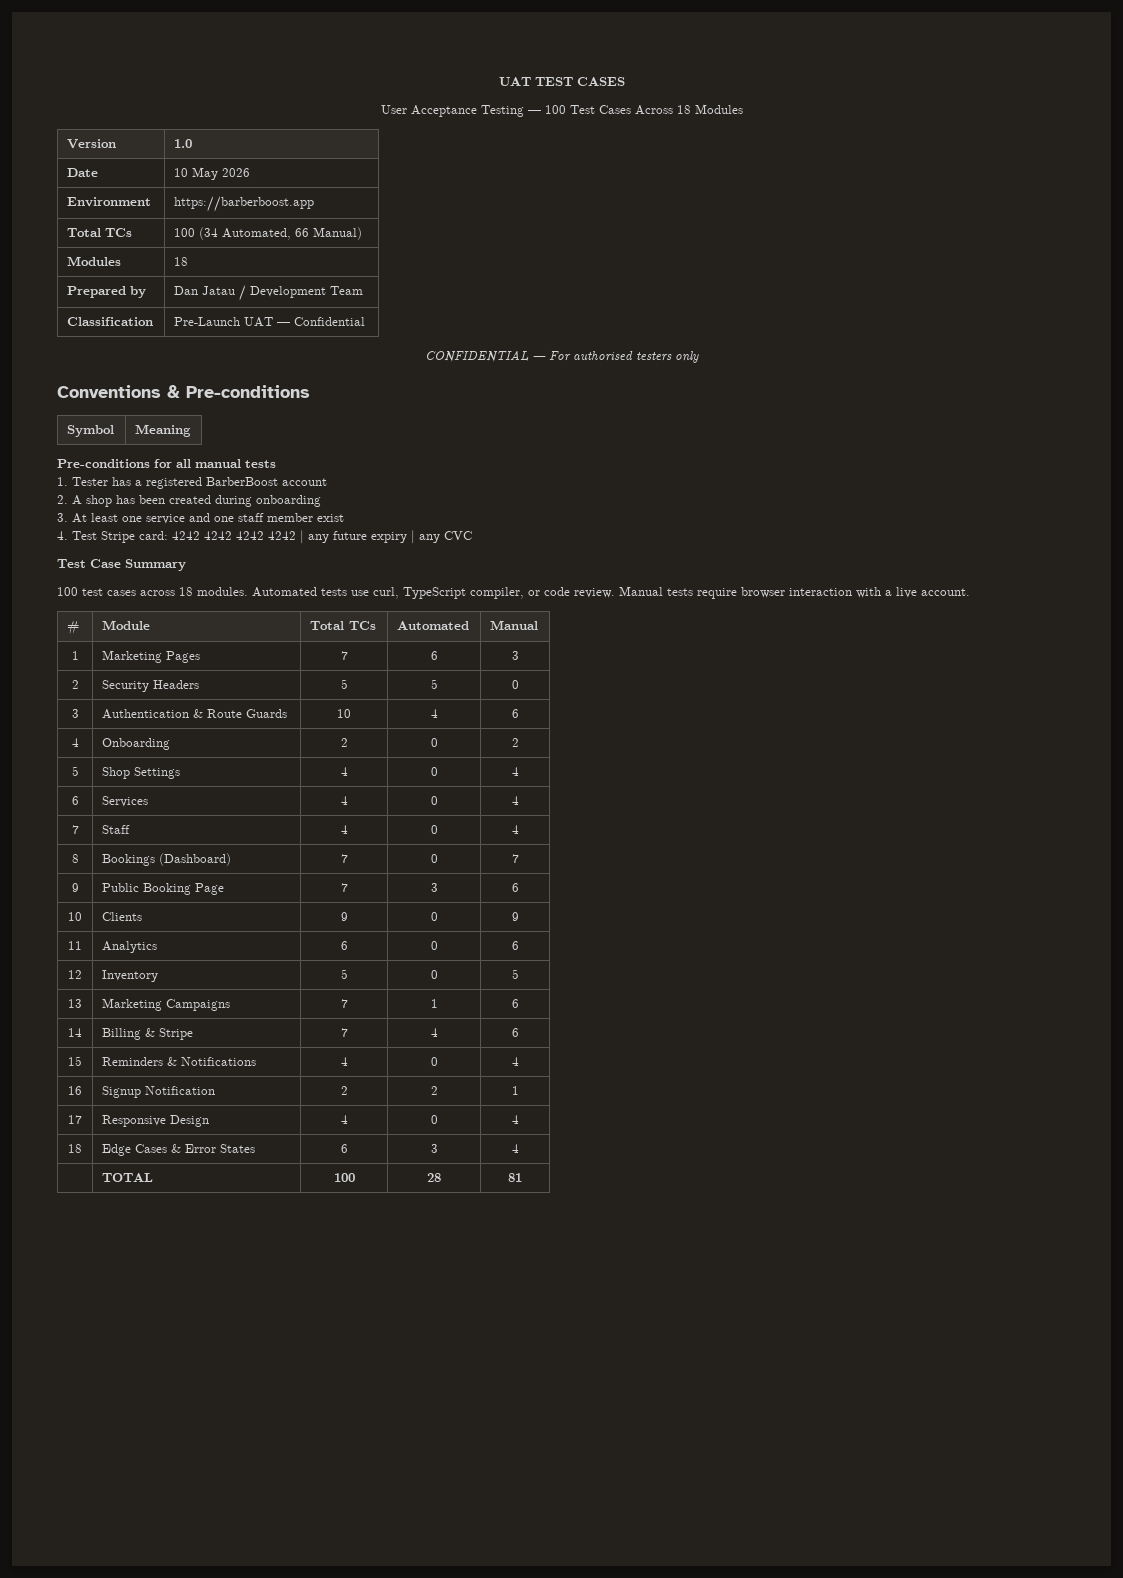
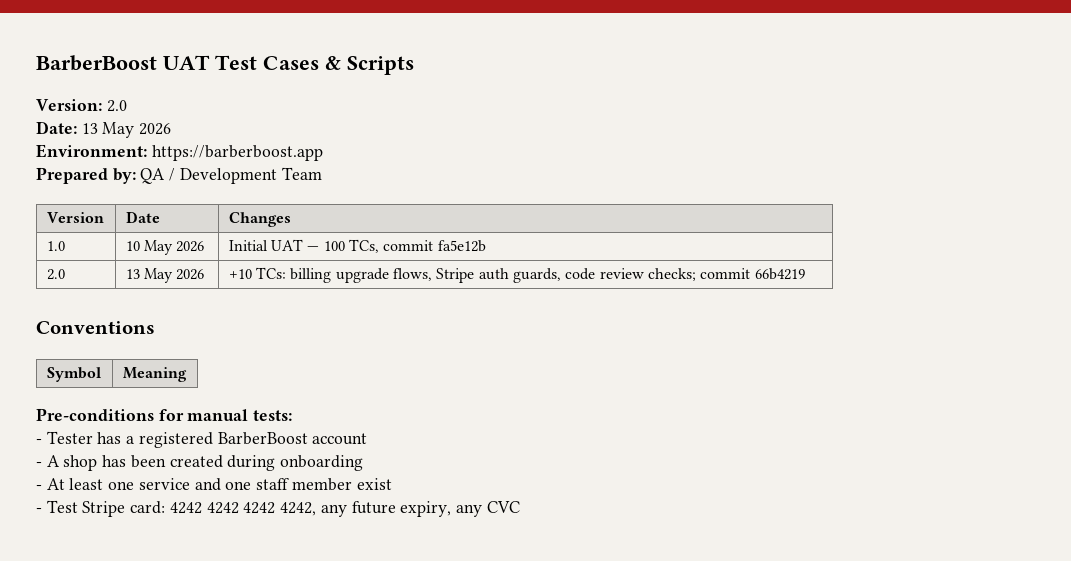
- UAT TEST CASES
- User Acceptance Testing — 100 Test Cases Across 18 Modules
+ BarberBoost UAT Test Cases & Scripts
+ Version: 2.0
+ Date: 13 May 2026
+ Environment: https://barberboost.app
+ Prepared by: QA / Development Team
- Version | 1.0
- Date | 10 May 2026
- Environment | https://barberboost.app
- Total TCs | 100 (34 Automated, 66 Manual)
- Modules | 18
- Prepared by | Dan Jatau / Development Team
- Classification | Pre-Launch UAT — Confidential
- CONFIDENTIAL — For authorised testers only
+ Version | Date | Changes
+ 1.0 | 10 May 2026 | Initial UAT — 100 TCs, commit fa5e12b
+ 2.0 | 13 May 2026 | +10 TCs: billing upgrade flows, Stripe auth guards, code review checks; commit 66b4219
- Conventions & Pre-conditions
+ Conventions
- Pre-conditions for all manual tests
- 1. Tester has a registered BarberBoost account
+ Pre-conditions for manual tests:
+ - Tester has a registered BarberBoost account
- 2. A shop has been created during onboarding
+ - A shop has been created during onboarding
- 3. At least one service and one staff member exist
+ - At least one service and one staff member exist
- 4. Test Stripe card: 4242 4242 4242 4242 | any future expiry | any CVC
- Test Case Summary
- 100 test cases across 18 modules. Automated tests use curl, TypeScript compiler, or code review. Manual tests require browser interaction with a live account.
- # | Module | Total TCs | Automated | Manual
- 1 | Marketing Pages | 7 | 6 | 3
- 2 | Security Headers | 5 | 5 | 0
- 3 | Authentication & Route Guards | 10 | 4 | 6
- 4 | Onboarding | 2 | 0 | 2
- 5 | Shop Settings | 4 | 0 | 4
- 6 | Services | 4 | 0 | 4
- 7 | Staff | 4 | 0 | 4
- 8 | Bookings (Dashboard) | 7 | 0 | 7
- 9 | Public Booking Page | 7 | 3 | 6
- 10 | Clients | 9 | 0 | 9
- 11 | Analytics | 6 | 0 | 6
- 12 | Inventory | 5 | 0 | 5
- 13 | Marketing Campaigns | 7 | 1 | 6
- 14 | Billing & Stripe | 7 | 4 | 6
- 15 | Reminders & Notifications | 4 | 0 | 4
- 16 | Signup Notification | 2 | 2 | 1
- 17 | Responsive Design | 4 | 0 | 4
- 18 | Edge Cases & Error States | 6 | 3 | 4
- | TOTAL | 100 | 28 | 81
+ - Test Stripe card: 4242 4242 4242 4242, any future expiry, any CVC

